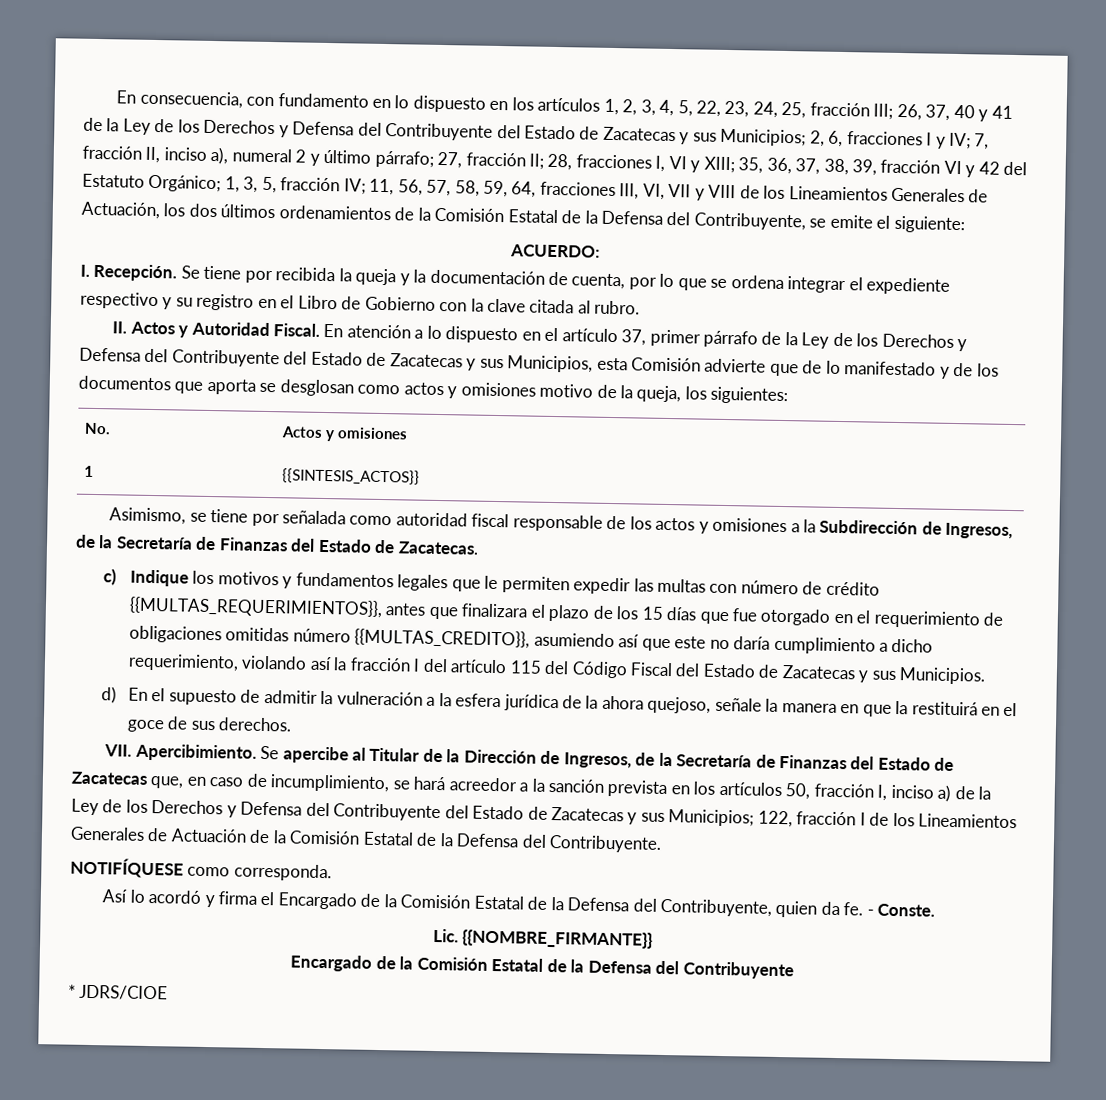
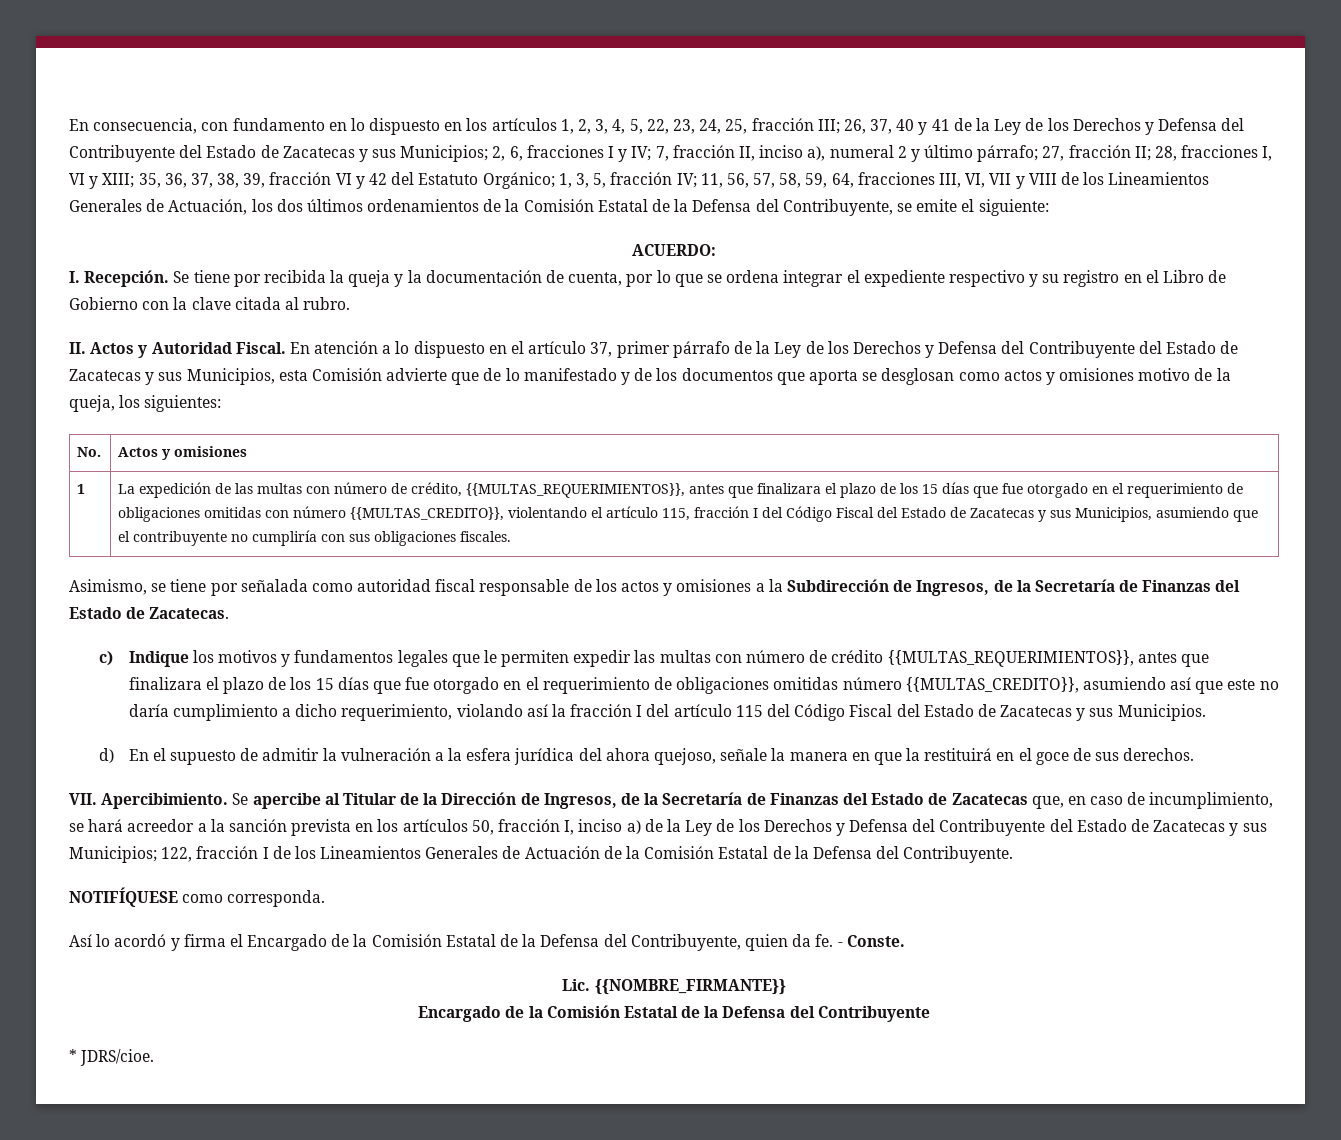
- {{SINTESIS_ACTOS}}
+ La expedición de las multas con número de crédito, {{MULTAS_REQUERIMIENTOS}}, antes que finalizara el plazo de los 15 días que fue otorgado en el requerimiento de obligaciones omitidas con número {{MULTAS_CREDITO}}, violentando el artículo 115, fracción I del Código Fiscal del Estado de Zacatecas y sus Municipios, asumiendo que el contribuyente no cumpliría con sus obligaciones fiscales.
- d) En el supuesto de admitir la vulneración a la esfera jurídica de la ahora quejoso, señale la manera en que la restituirá en el goce de sus derechos.
+ d) En el supuesto de admitir la vulneración a la esfera jurídica del ahora quejoso, señale la manera en que la restituirá en el goce de sus derechos.
- * JDRS/CIOE
+ * JDRS/cioe.

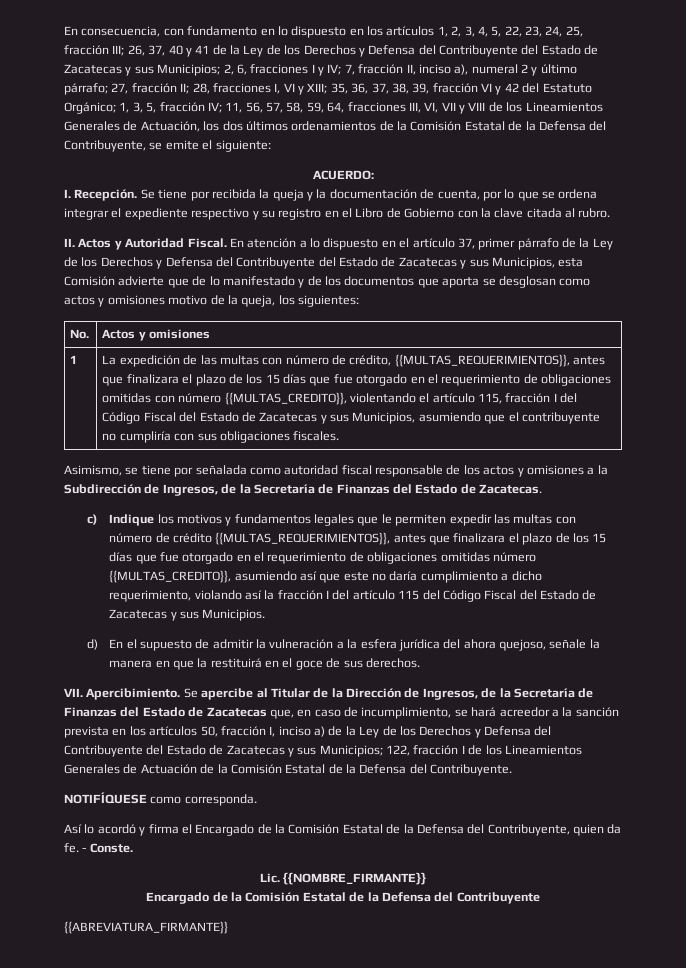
- * JDRS/cioe.
+ {{ABREVIATURA_FIRMANTE}}

